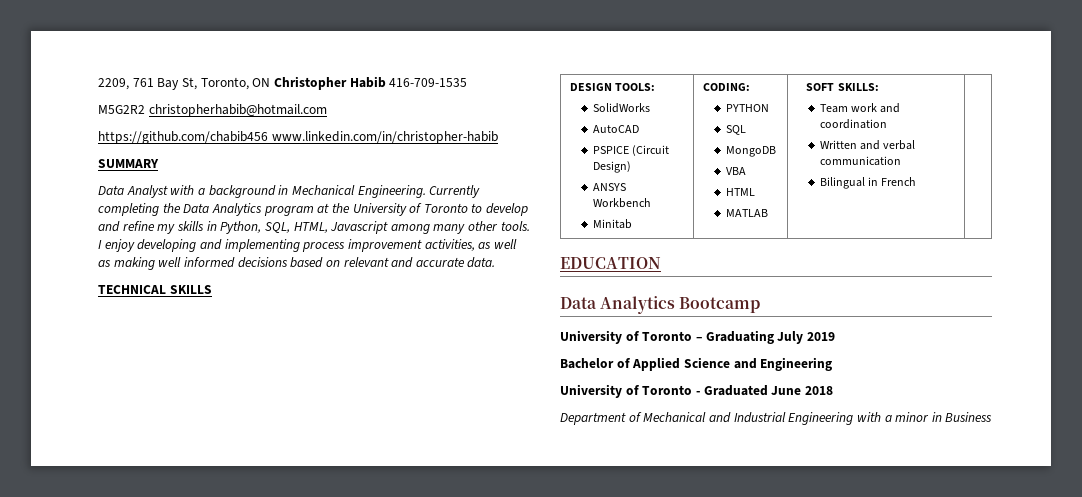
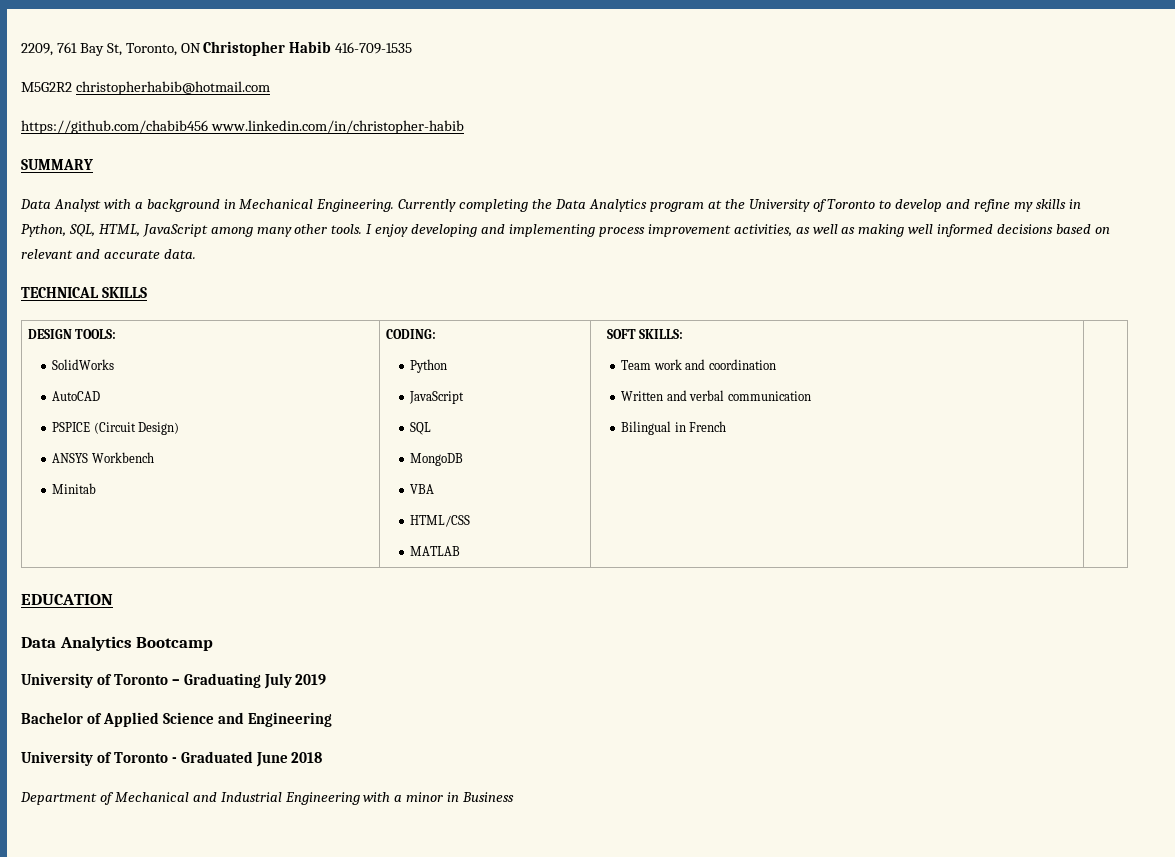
- Currently completing the Data Analytics program at the University of Toronto to develop and refine my skills in Python, SQL, HTML, Javascript among many other tools.
+ Currently completing the Data Analytics program at the University of Toronto to develop and refine my skills in Python, SQL, HTML, JavaScript among many other tools.
  DESIGN TOOLS:
  SolidWorks
  AutoCAD
  PSPICE (Circuit Design)
  ANSYS Workbench
  Minitab | CODING:
- PYTHON
+ Python
+ JavaScript
  SQL
  MongoDB
  VBA
- HTML
+ HTML/CSS

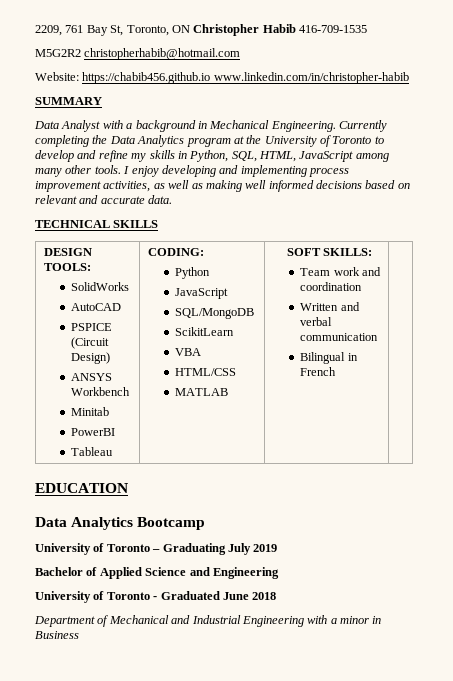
- https://github.com/chabib456 www.linkedin.com/in/christopher-habib
+ Website: https://chabib456.github.io www.linkedin.com/in/christopher-habib
  DESIGN TOOLS:
  SolidWorks
  AutoCAD
  PSPICE (Circuit Design)
  ANSYS Workbench
- Minitab | CODING:
+ Minitab
+ PowerBI
+ Tableau | CODING:
  Python
  JavaScript
- SQL
- MongoDB
+ SQL/MongoDB
+ ScikitLearn

